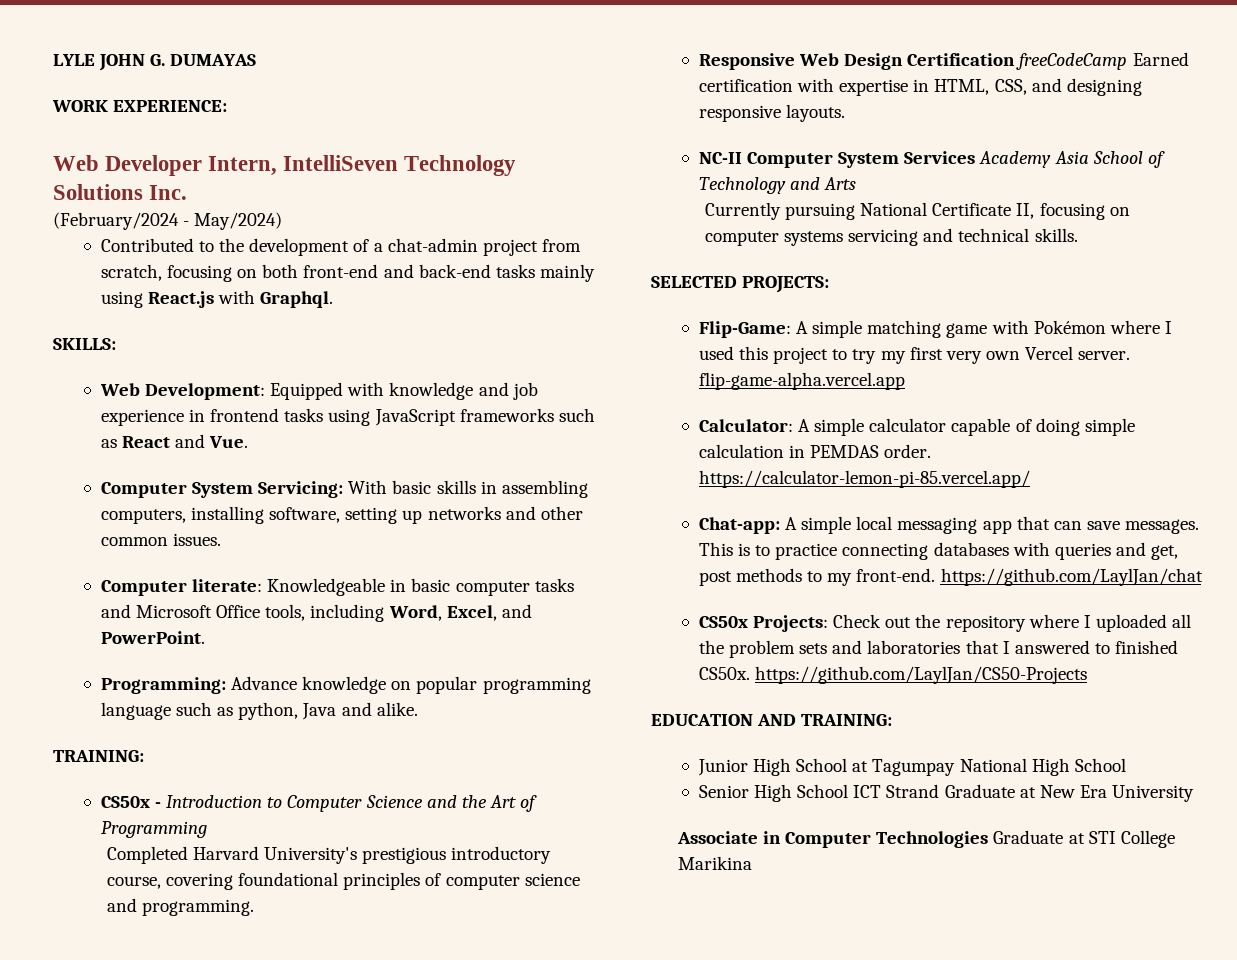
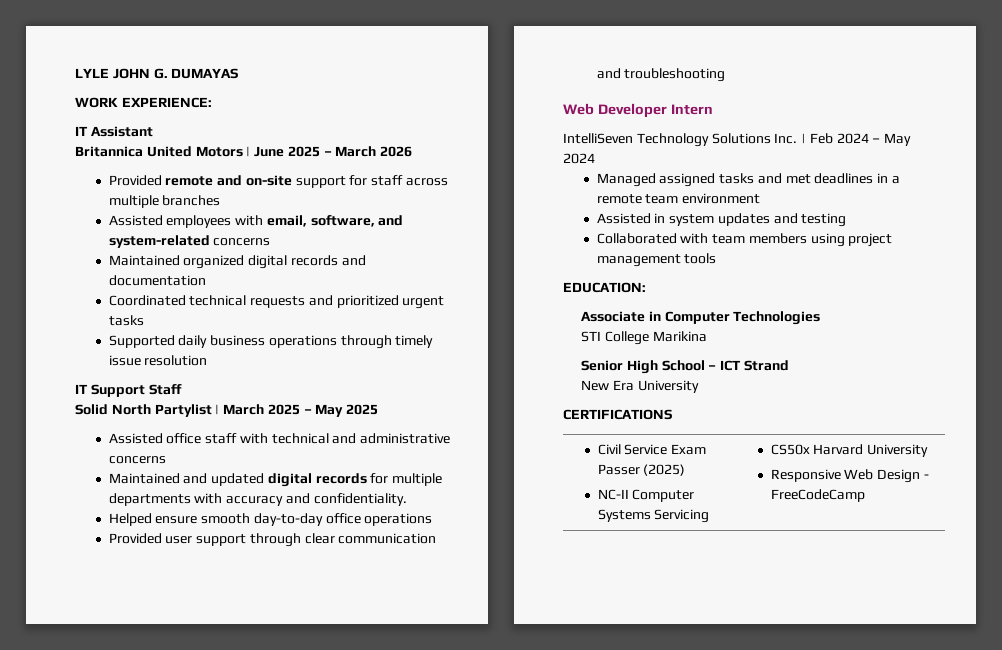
+ IT Assistant
+ Britannica United Motors | June 2025 – March 2026
+ Provided remote and on-site support for staff across multiple branches
+ Assisted employees with email, software, and system-related concerns
+ Maintained organized digital records and documentation
+ Coordinated technical requests and prioritized urgent tasks
+ Supported daily business operations through timely issue resolution
+ IT Support Staff
+ Solid North Partylist | March 2025 – May 2025
+ Assisted office staff with technical and administrative concerns
+ Maintained and updated digital records for multiple departments with accuracy and confidentiality.
+ Helped ensure smooth day-to-day office operations
+ Provided user support through clear communication and troubleshooting
- Web Developer Intern, IntelliSeven Technology Solutions Inc.
- (February/2024 - May/2024)
- Contributed to the development of a chat-admin project from scratch, focusing on both front-end and back-end tasks mainly using React.js with Graphql.
- SKILLS:
- Web Development: Equipped with knowledge and job experience in frontend tasks using JavaScript frameworks such as React and Vue.
- Computer System Servicing: With basic skills in assembling computers, installing software, setting up networks and other common issues.
- Computer literate: Knowledgeable in basic computer tasks and Microsoft Office tools, including Word, Excel, and PowerPoint.
- Programming: Advance knowledge on popular programming language such as python, Java and alike.
- TRAINING:
- CS50x - Introduction to Computer Science and the Art of Programming
- Completed Harvard University's prestigious introductory course, covering foundational principles of computer science and programming.
- Responsive Web Design Certification freeCodeCamp Earned certification with expertise in HTML, CSS, and designing responsive layouts.
- NC-II Computer System Services Academy Asia School of Technology and Arts
- Currently pursuing National Certificate II, focusing on computer systems servicing and technical skills.
- SELECTED PROJECTS:
- Flip-Game: A simple matching game with Pokémon where I used this project to try my first very own Vercel server. flip-game-alpha.vercel.app
- Calculator: A simple calculator capable of doing simple calculation in PEMDAS order. https://calculator-lemon-pi-85.vercel.app/
- Chat-app: A simple local messaging app that can save messages. This is to practice connecting databases with queries and get, post methods to my front-end. https://github.com/LaylJan/chat
- CS50x Projects: Check out the repository where I uploaded all the problem sets and laboratories that I answered to finished CS50x. https://github.com/LaylJan/CS50-Projects
- EDUCATION AND TRAINING:
- Junior High School at Tagumpay National High School
- Senior High School ICT Strand Graduate at New Era University
+ Web Developer Intern
+ IntelliSeven Technology Solutions Inc. | Feb 2024 – May 2024
+ Managed assigned tasks and met deadlines in a remote team environment
+ Assisted in system updates and testing
+ Collaborated with team members using project management tools
+ EDUCATION:
- Associate in Computer Technologies Graduate at STI College Marikina
+ Associate in Computer Technologies
+ STI College Marikina
+ Senior High School – ICT Strand
+ New Era University
+ CERTIFICATIONS
+ Civil Service Exam Passer (2025)
+ NC-II Computer Systems Servicing | CS50x Harvard University
+ Responsive Web Design - FreeCodeCamp

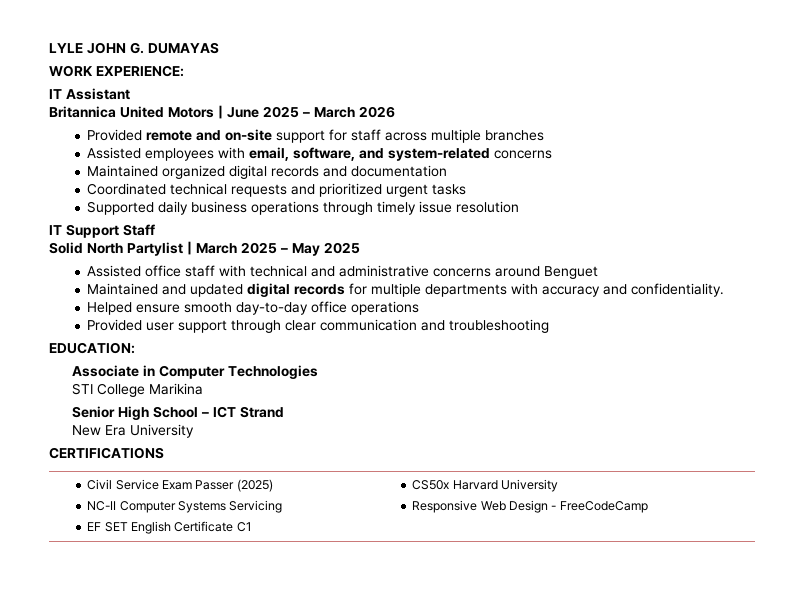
- Assisted office staff with technical and administrative concerns
+ Assisted office staff with technical and administrative concerns around Benguet
- Web Developer Intern
- IntelliSeven Technology Solutions Inc. | Feb 2024 – May 2024
- Managed assigned tasks and met deadlines in a remote team environment
- Assisted in system updates and testing
- Collaborated with team members using project management tools
  Civil Service Exam Passer (2025)
- NC-II Computer Systems Servicing | CS50x Harvard University
+ NC-II Computer Systems Servicing
+ EF SET English Certificate C1 | CS50x Harvard University

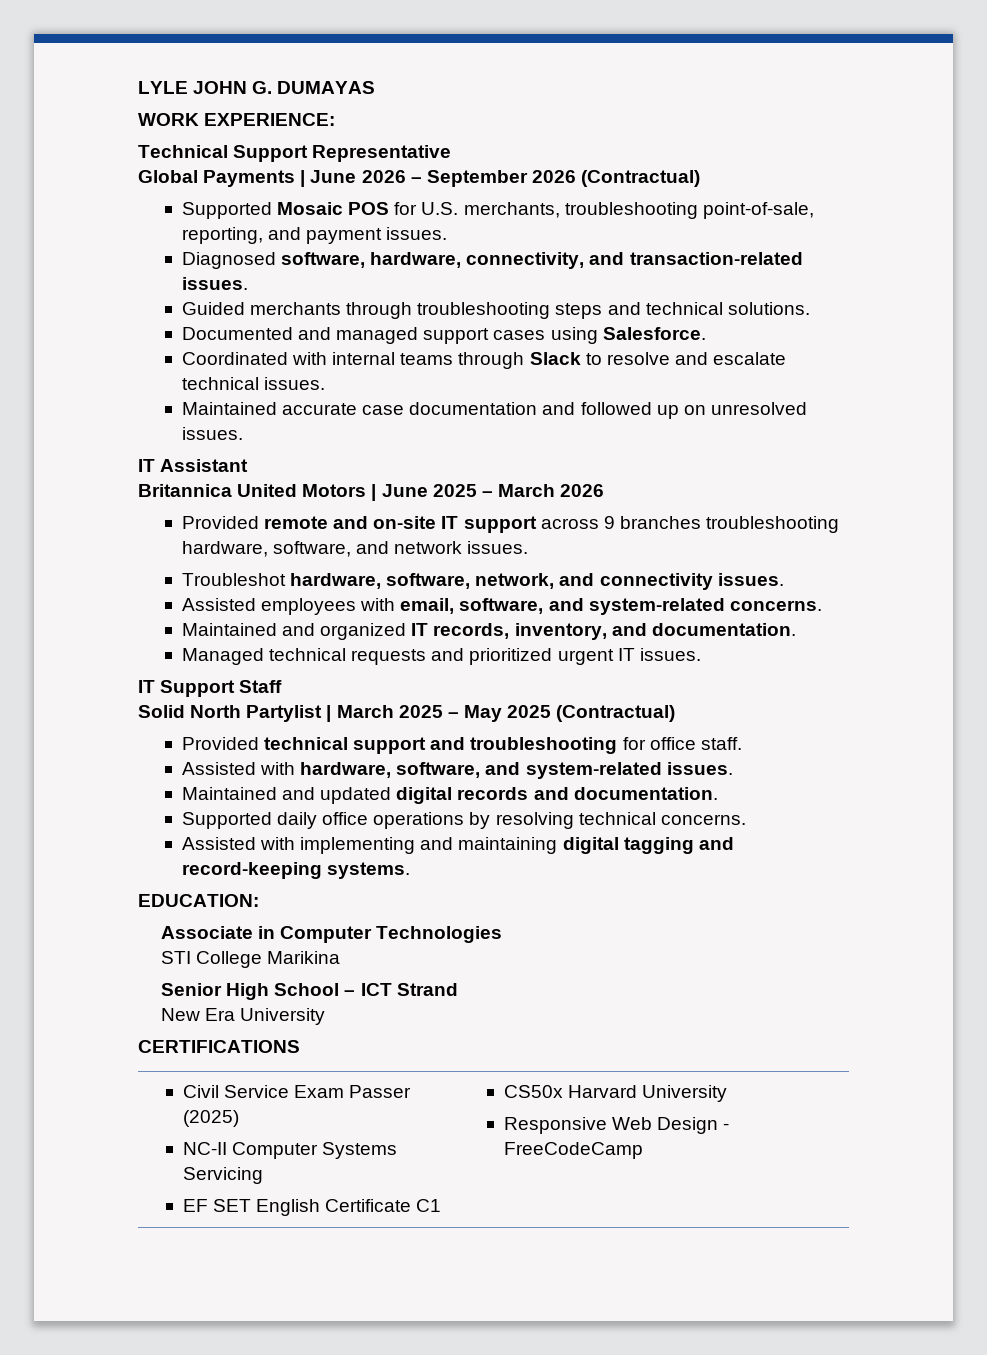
+ Technical Support Representative
+ Global Payments | June 2026 – September 2026 (Contractual)
+ Supported Mosaic POS for U.S. merchants, troubleshooting point-of-sale, reporting, and payment issues.
+ Diagnosed software, hardware, connectivity, and transaction-related issues.
+ Guided merchants through troubleshooting steps and technical solutions.
+ Documented and managed support cases using Salesforce.
+ Coordinated with internal teams through Slack to resolve and escalate technical issues.
+ Maintained accurate case documentation and followed up on unresolved issues.
- Provided remote and on-site support for staff across multiple branches
+ Provided remote and on-site IT support across 9 branches troubleshooting hardware, software, and network issues.
+ Troubleshot hardware, software, network, and connectivity issues.
- Assisted employees with email, software, and system-related concerns
- Maintained organized digital records and documentation
- Coordinated technical requests and prioritized urgent tasks
- Supported daily business operations through timely issue resolution
+ Assisted employees with email, software, and system-related concerns.
+ Maintained and organized IT records, inventory, and documentation.
+ Managed technical requests and prioritized urgent IT issues.
- Solid North Partylist | March 2025 – May 2025
- Assisted office staff with technical and administrative concerns around Benguet
+ Solid North Partylist | March 2025 – May 2025 (Contractual)
+ Provided technical support and troubleshooting for office staff.
+ Assisted with hardware, software, and system-related issues.
- Maintained and updated digital records for multiple departments with accuracy and confidentiality.
- Helped ensure smooth day-to-day office operations
- Provided user support through clear communication and troubleshooting
+ Maintained and updated digital records and documentation.
+ Supported daily office operations by resolving technical concerns.
+ Assisted with implementing and maintaining digital tagging and record-keeping systems.

